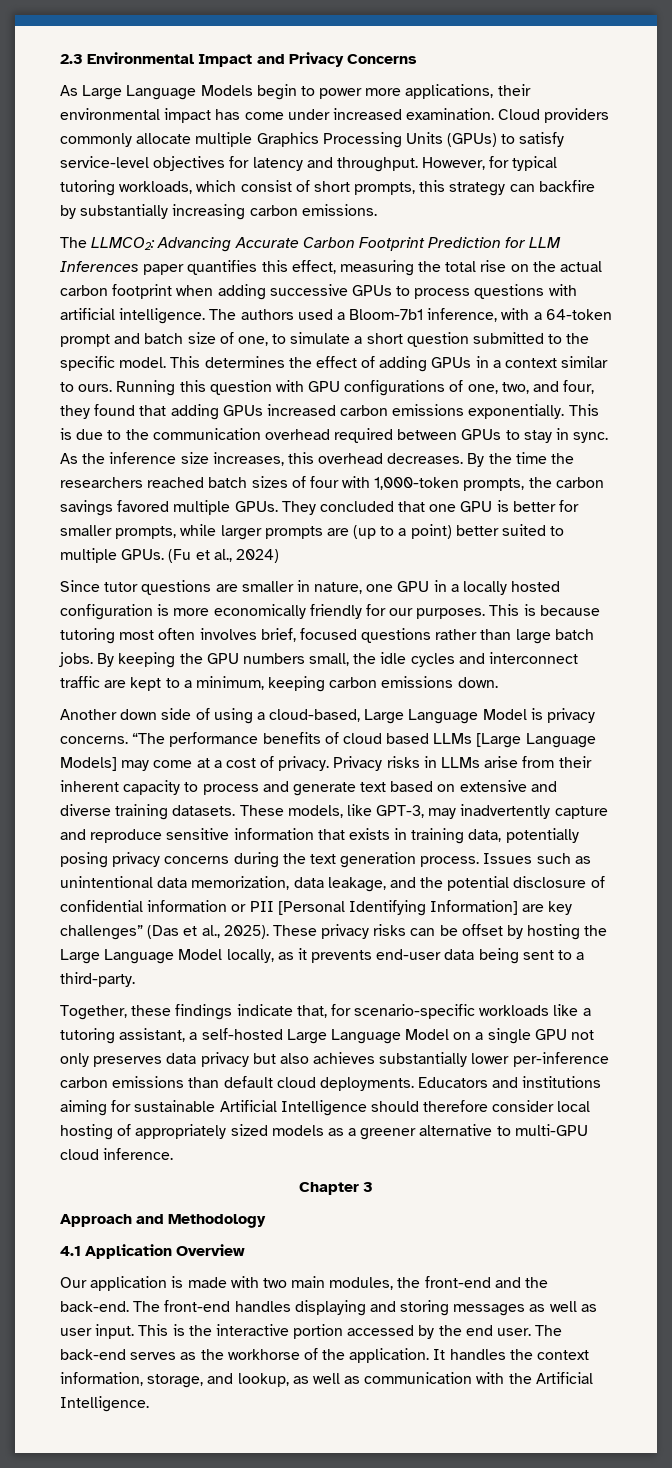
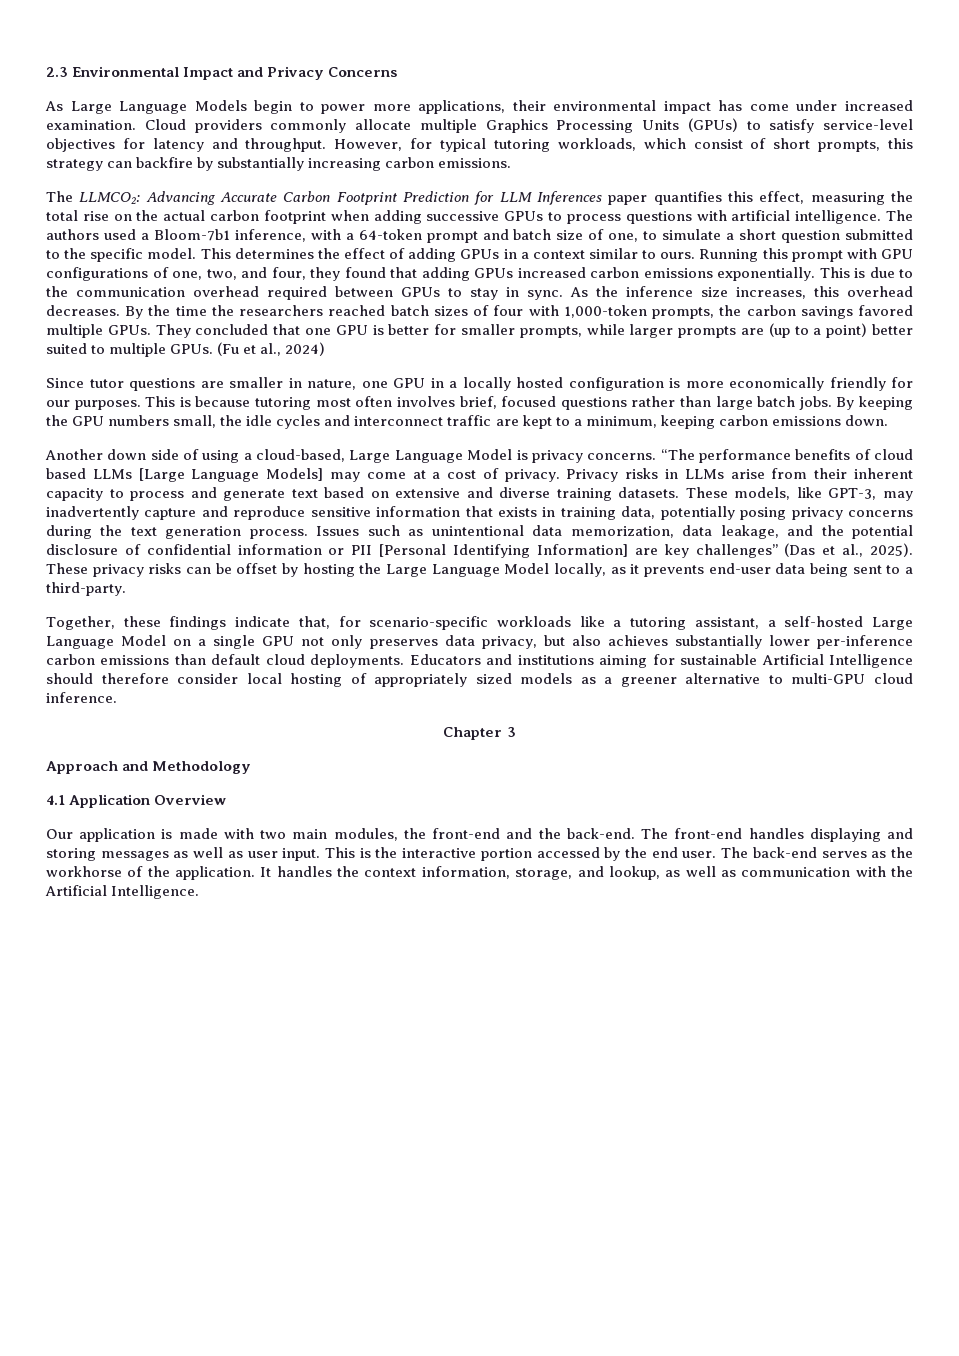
- Running this question with GPU configurations of one, two, and four, they found that adding GPUs increased carbon emissions exponentially.
+ Running this prompt with GPU configurations of one, two, and four, they found that adding GPUs increased carbon emissions exponentially.
- Together, these findings indicate that, for scenario-specific workloads like a tutoring assistant, a self-hosted Large Language Model on a single GPU not only preserves data privacy but also achieves substantially lower per-inference carbon emissions than default cloud deployments.
+ Together, these findings indicate that, for scenario-specific workloads like a tutoring assistant, a self-hosted Large Language Model on a single GPU not only preserves data privacy, but also achieves substantially lower per-inference carbon emissions than default cloud deployments.

